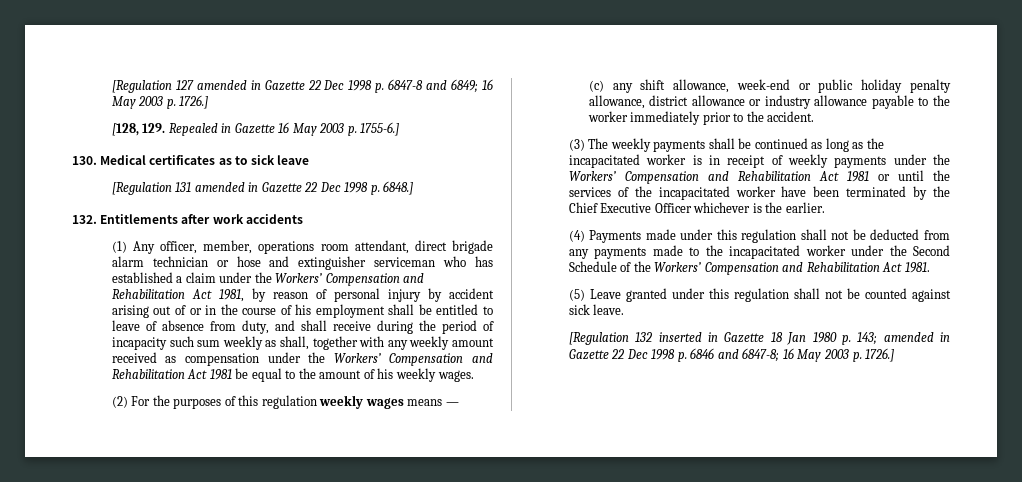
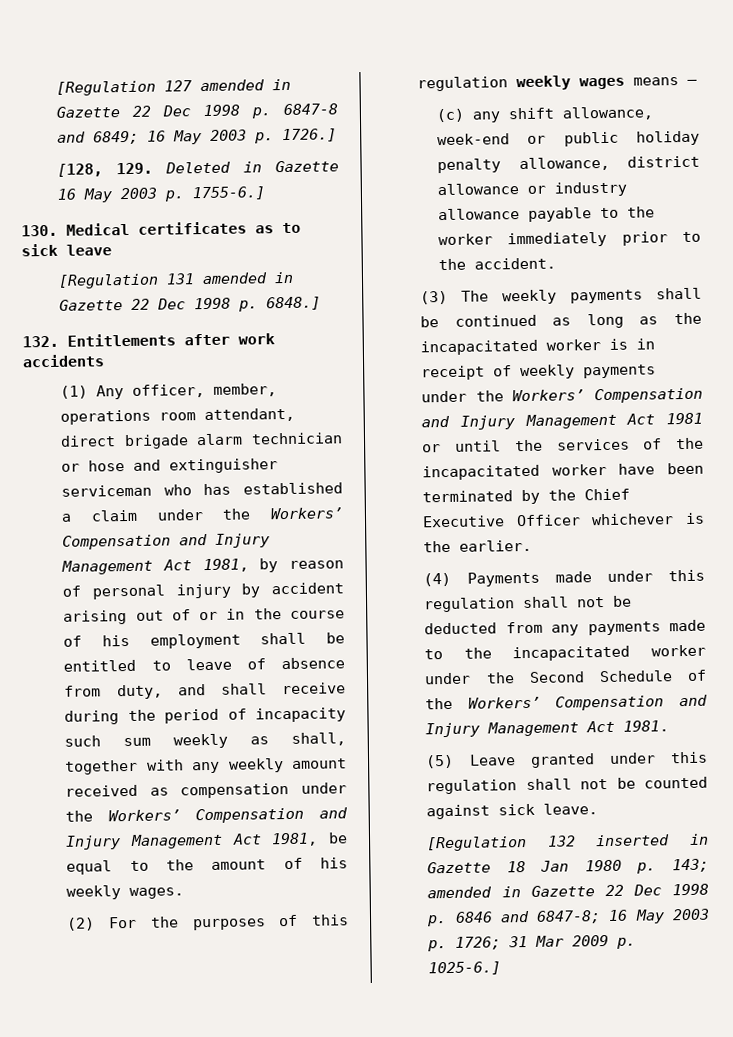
- [128, 129. Repealed in Gazette 16 May 2003 p. 1755-6.]
+ [128, 129. Deleted in Gazette 16 May 2003 p. 1755-6.]
- (1) Any officer, member, operations room attendant, direct brigade alarm technician or hose and extinguisher serviceman who has established a claim under the Workers’ Compensation and Rehabilitation Act 1981, by reason of personal injury by accident arising out of or in the course of his employment shall be entitled to leave of absence from duty, and shall receive during the period of incapacity such sum weekly as shall, together with any weekly amount received as compensation under the Workers’ Compensation and Rehabilitation Act 1981 be equal to the amount of his weekly wages.
+ (1) Any officer, member, operations room attendant, direct brigade alarm technician or hose and extinguisher serviceman who has established a claim under the Workers’ Compensation and Injury Management Act 1981, by reason of personal injury by accident arising out of or in the course of his employment shall be entitled to leave of absence from duty, and shall receive during the period of incapacity such sum weekly as shall, together with any weekly amount received as compensation under the Workers’ Compensation and Injury Management Act 1981, be equal to the amount of his weekly wages.
- (3) The weekly payments shall be continued as long as the incapacitated worker is in receipt of weekly payments under the Workers’ Compensation and Rehabilitation Act 1981 or until the services of the incapacitated worker have been terminated by the Chief Executive Officer whichever is the earlier.
+ (3) The weekly payments shall be continued as long as the incapacitated worker is in receipt of weekly payments under the Workers’ Compensation and Injury Management Act 1981 or until the services of the incapacitated worker have been terminated by the Chief Executive Officer whichever is the earlier.
- (4) Payments made under this regulation shall not be deducted from any payments made to the incapacitated worker under the Second Schedule of the Workers’ Compensation and Rehabilitation Act 1981.
+ (4) Payments made under this regulation shall not be deducted from any payments made to the incapacitated worker under the Second Schedule of the Workers’ Compensation and Injury Management Act 1981.
- [Regulation 132 inserted in Gazette 18 Jan 1980 p. 143; amended in Gazette 22 Dec 1998 p. 6846 and 6847-8; 16 May 2003 p. 1726.]
+ [Regulation 132 inserted in Gazette 18 Jan 1980 p. 143; amended in Gazette 22 Dec 1998 p. 6846 and 6847-8; 16 May 2003 p. 1726; 31 Mar 2009 p. 1025-6.]

